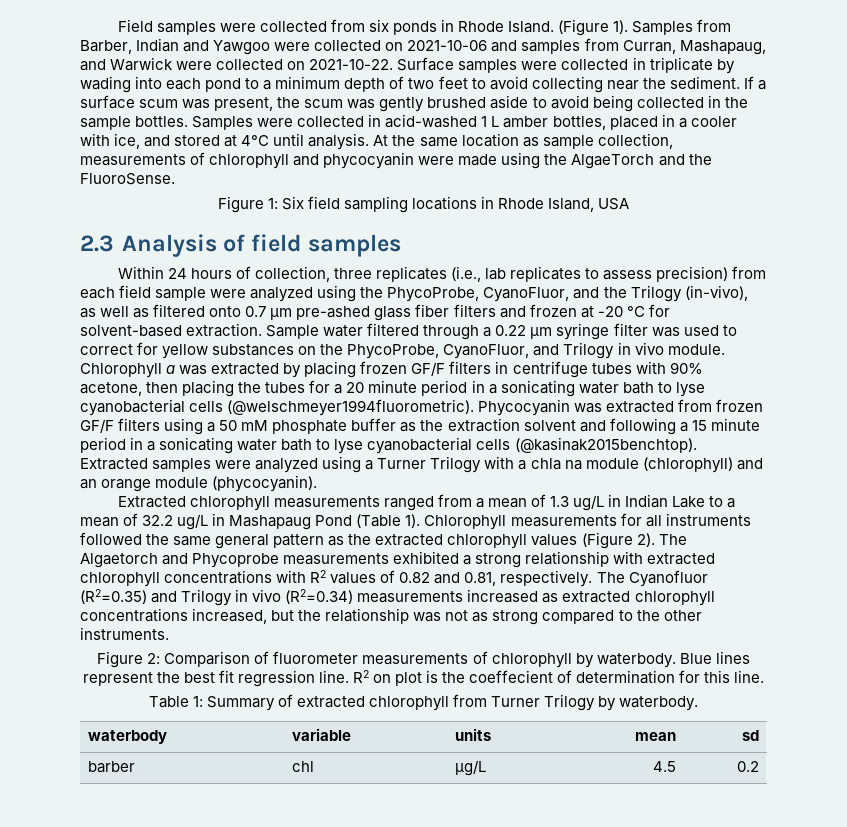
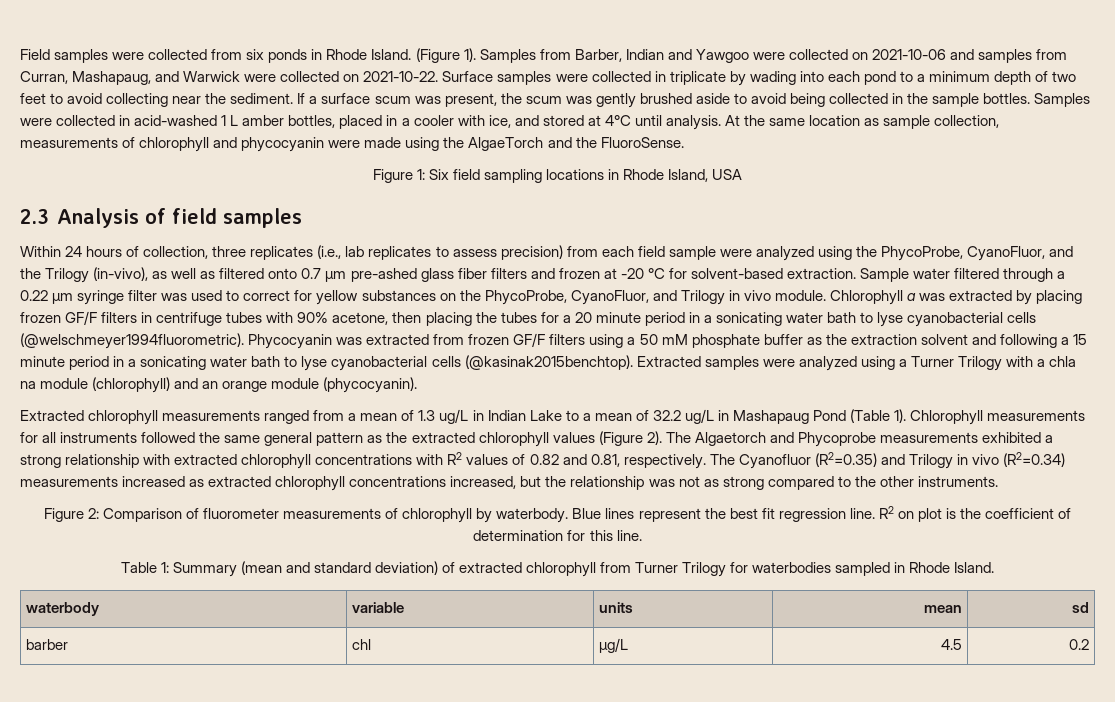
- R2 on plot is the coeffecient of determination for this line.
+ R2 on plot is the coefficient of determination for this line.
- Table 1: Summary of extracted chlorophyll from Turner Trilogy by waterbody.
+ Table 1: Summary (mean and standard deviation) of extracted chlorophyll from Turner Trilogy for waterbodies sampled in Rhode Island.

